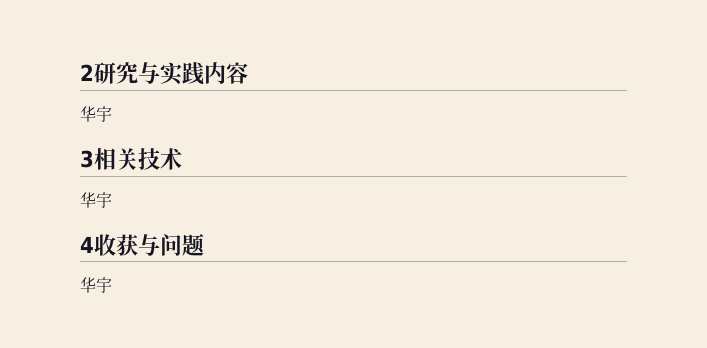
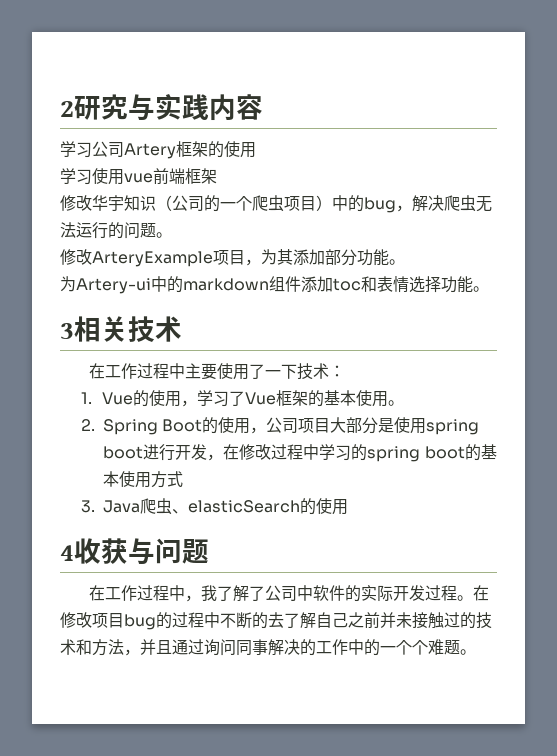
  2研究与实践内容
- 华宇
+ 学习公司Artery框架的使用
+ 学习使用vue前端框架
+ 修改华宇知识（公司的一个爬虫项目）中的bug，解决爬虫无法运行的问题。
+ 修改ArteryExample项目，为其添加部分功能。
+ 为Artery-ui中的markdown组件添加toc和表情选择功能。
  3相关技术
- 华宇
+ 在工作过程中主要使用了一下技术：
+ 1. Vue的使用，学习了Vue框架的基本使用。
+ 2. Spring Boot的使用，公司项目大部分是使用spring boot进行开发，在修改过程中学习的spring boot的基本使用方式
+ 3. Java爬虫、elasticSearch的使用
  4收获与问题
- 华宇
+ 在工作过程中，我了解了公司中软件的实际开发过程。在修改项目bug的过程中不断的去了解自己之前并未接触过的技术和方法，并且通过询问同事解决的工作中的一个个难题。

